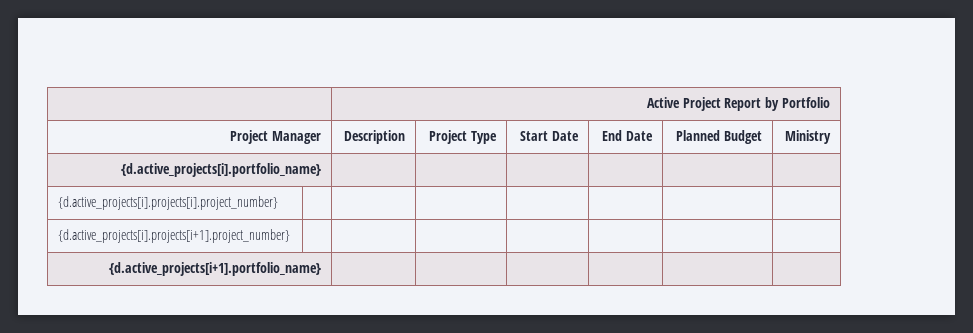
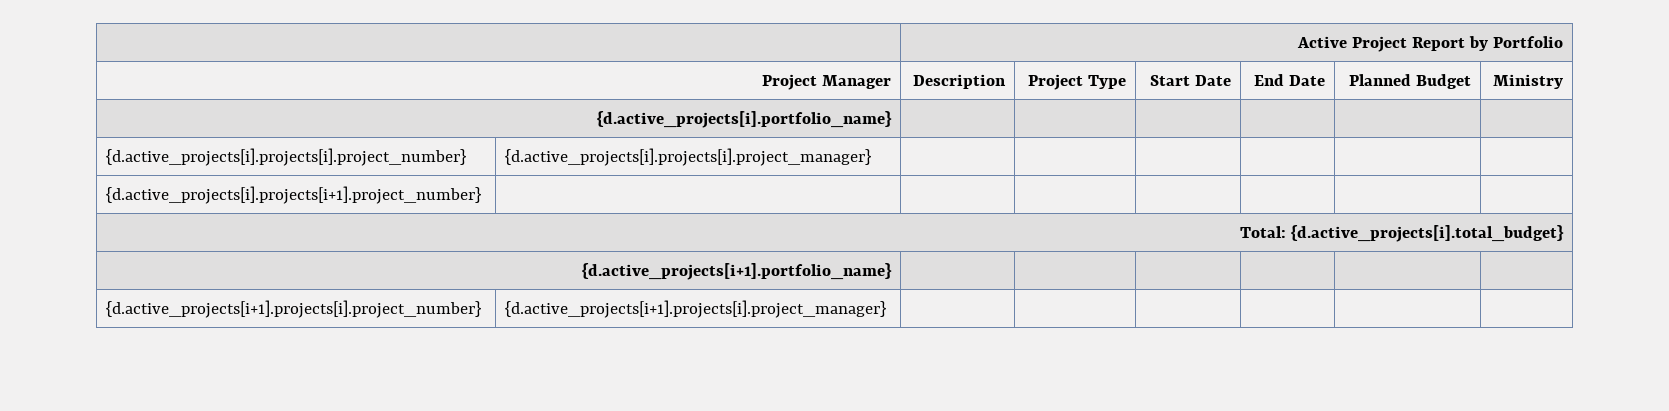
- {d.active_projects[i].projects[i].project_number} | | | | | | |
+ {d.active_projects[i].projects[i].project_number} | {d.active_projects[i].projects[i].project_manager} | | | | | |
+ Total: {d.active_projects[i].total_budget}
+ {d.active_projects[i+1].projects[i].project_number} | {d.active_projects[i+1].projects[i].project_manager} | | | | | |

